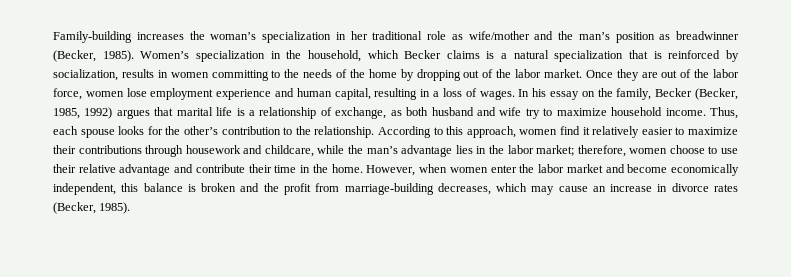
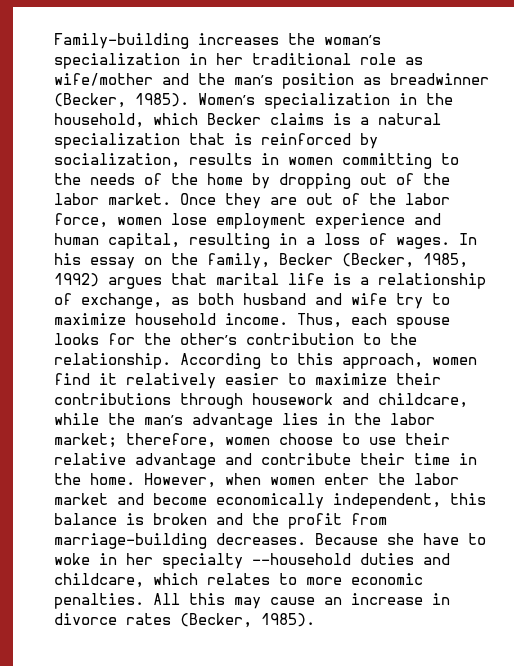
- However, when women enter the labor market and become economically independent, this balance is broken and the profit from marriage-building decreases, which may cause an increase in divorce rates (Becker, 1985).
+ However, when women enter the labor market and become economically independent, this balance is broken and the profit from marriage-building decreases. Because she have to woke in her specialty --household duties and childcare, which relates to more economic penalties. All this may cause an increase in divorce rates (Becker, 1985).

